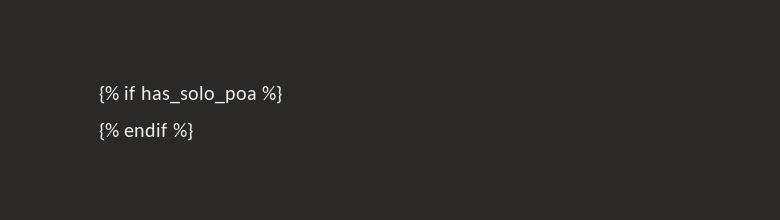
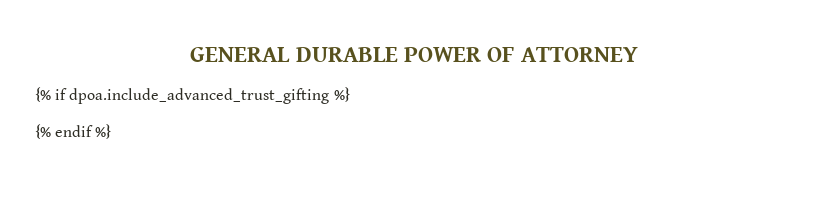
+ GENERAL DURABLE POWER OF ATTORNEY
- {% if has_solo_poa %}
+ {% if dpoa.include_advanced_trust_gifting %}

